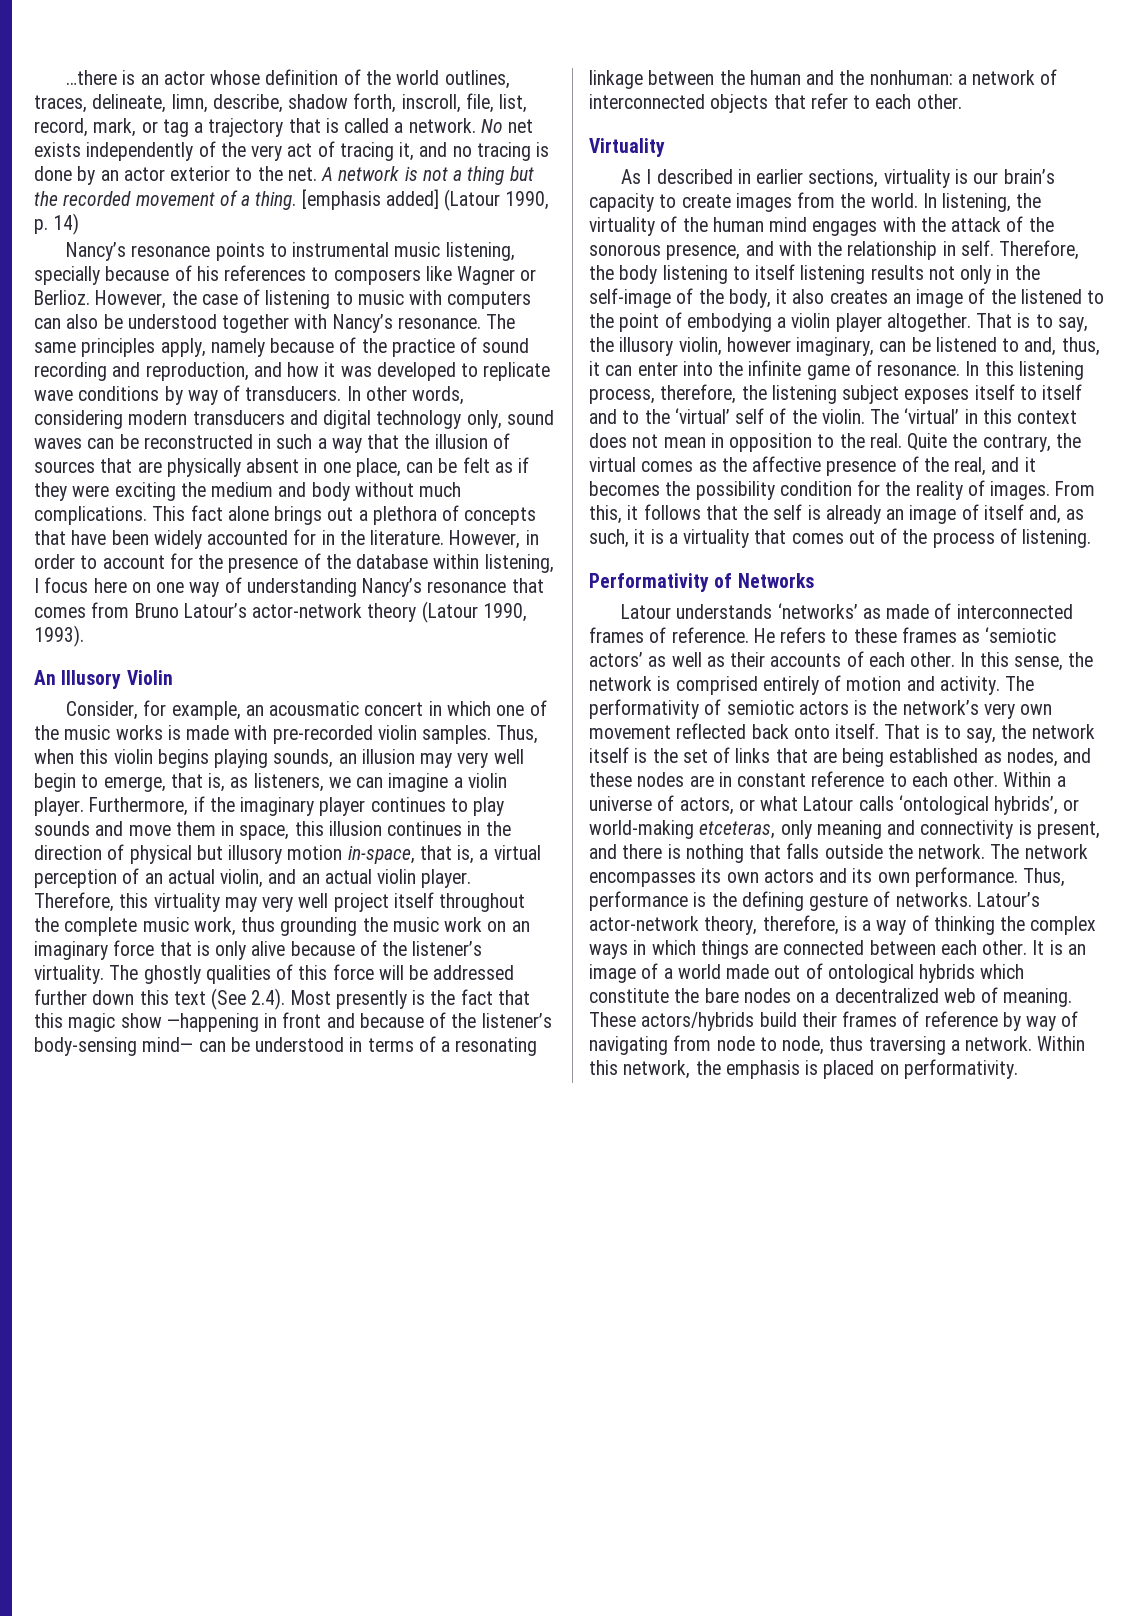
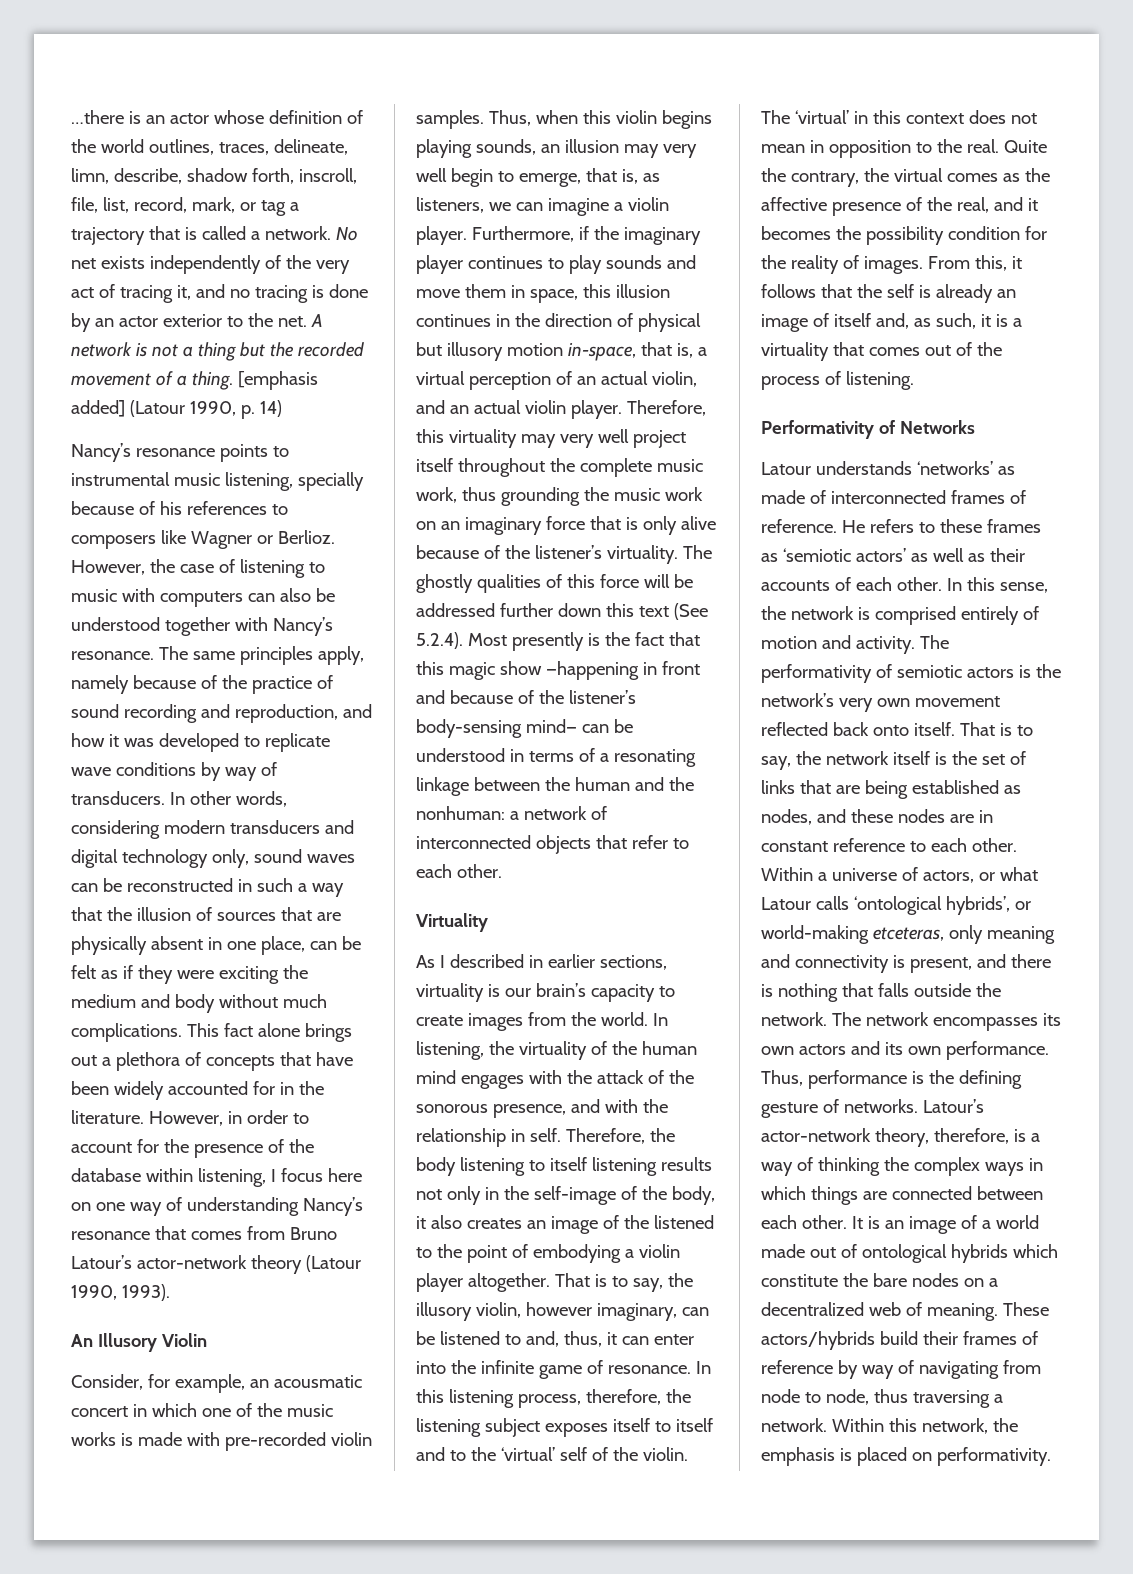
- The ghostly qualities of this force will be addressed further down this text (See 2.4). Most presently is the fact that this magic show —happening in front and because of the listener’s body-sensing mind— can be understood in terms of a resonating linkage between the human and the nonhuman: a network of interconnected objects that refer to each other.
+ The ghostly qualities of this force will be addressed further down this text (See 5.2.4). Most presently is the fact that this magic show —happening in front and because of the listener’s body-sensing mind— can be understood in terms of a resonating linkage between the human and the nonhuman: a network of interconnected objects that refer to each other.

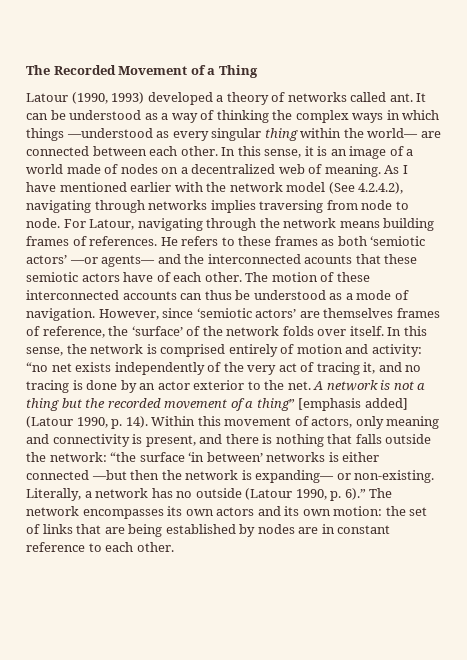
- …there is an actor whose definition of the world outlines, traces, delineate, limn, describe, shadow forth, inscroll, file, list, record, mark, or tag a trajectory that is called a network. No net exists independently of the very act of tracing it, and no tracing is done by an actor exterior to the net.
+ The Recorded Movement of a Thing
+ Latour (1990, 1993) developed a theory of networks called ant. It can be understood as a way of thinking the complex ways in which things —understood as every singular thing within the world— are connected between each other. In this sense, it is an image of a world made of nodes on a decentralized web of meaning. As I have mentioned earlier with the network model (See 4.2.4.2), navigating through networks implies traversing from node to node. For Latour, navigating through the network means building frames of references. He refers to these frames as both ‘semiotic actors’ —or agents— and the interconnected acounts that these semiotic actors have of each other. The motion of these interconnected accounts can thus be understood as a mode of navigation. However, since ‘semiotic actors’ are themselves frames of reference, the ‘surface’ of the network folds over itself. In this sense, the network is comprised entirely of motion and activity: “no net exists independently of the very act of tracing it, and no tracing is done by an actor exterior to the net.
- A network is not a thing but the recorded movement of a thing. [emphasis added] (Latour 1990, p. 14)
- Nancy’s resonance points to instrumental music listening, specially because of his references to composers like Wagner or Berlioz. However, the case of listening to music with computers can also be understood together with Nancy’s resonance. The same principles apply, namely because of the practice of sound recording and reproduction, and how it was developed to replicate wave conditions by way of transducers. In other words, considering modern transducers and digital technology only, sound waves can be reconstructed in such a way that the illusion of sources that are physically absent in one place, can be felt as if they were exciting the medium and body without much complications. This fact alone brings out a plethora of concepts that have been widely accounted for in the literature. However, in order to account for the presence of the database within listening, I focus here on one way of understanding Nancy’s resonance that comes from Bruno Latour’s actor-network theory (Latour 1990, 1993).
- An Illusory Violin
- Consider, for example, an acousmatic concert in which one of the music works is made with pre-recorded violin samples. Thus, when this violin begins playing sounds, an illusion may very well begin to emerge, that is, as listeners, we can imagine a violin player. Furthermore, if the imaginary player continues to play sounds and move them in space, this illusion continues in the direction of physical but illusory motion in-space, that is, a virtual perception of an actual violin, and an actual violin player. Therefore, this virtuality may very well project itself throughout the complete music work, thus grounding the music work on an imaginary force that is only alive because of the listener’s virtuality. The ghostly qualities of this force will be addressed further down this text (See 5.2.4). Most presently is the fact that this magic show —happening in front and because of the listener’s body-sensing mind— can be understood in terms of a resonating linkage between the human and the nonhuman: a network of interconnected objects that refer to each other.
- Virtuality
- As I described in earlier sections, virtuality is our brain’s capacity to create images from the world. In listening, the virtuality of the human mind engages with the attack of the sonorous presence, and with the relationship in self. Therefore, the body listening to itself listening results not only in the self-image of the body, it also creates an image of the listened to the point of embodying a violin player altogether. That is to say, the illusory violin, however imaginary, can be listened to and, thus, it can enter into the infinite game of resonance. In this listening process, therefore, the listening subject exposes itself to itself and to the ‘virtual’ self of the violin. The ‘virtual’ in this context does not mean in opposition to the real. Quite the contrary, the virtual comes as the affective presence of the real, and it becomes the possibility condition for the reality of images. From this, it follows that the self is already an image of itself and, as such, it is a virtuality that comes out of the process of listening.
- Performativity of Networks
- Latour understands ‘networks’ as made of interconnected frames of reference. He refers to these frames as ‘semiotic actors’ as well as their accounts of each other. In this sense, the network is comprised entirely of motion and activity. The performativity of semiotic actors is the network’s very own movement reflected back onto itself. That is to say, the network itself is the set of links that are being established as nodes, and these nodes are in constant reference to each other. Within a universe of actors, or what Latour calls ‘ontological hybrids’, or world-making etceteras, only meaning and connectivity is present, and there is nothing that falls outside the network.
+ A network is not a thing but the recorded movement of a thing” [emphasis added] (Latour 1990, p. 14). Within this movement of actors, only meaning and connectivity is present, and there is nothing that falls outside the network: “the surface ‘in between’ networks is either connected —but then the network is expanding— or non-existing. Literally, a network has no outside (Latour 1990, p. 6).”
- The network encompasses its own actors and its own performance. Thus, performance is the defining gesture of networks. Latour’s actor-network theory, therefore, is a way of thinking the complex ways in which things are connected between each other. It is an image of a world made out of ontological hybrids which constitute the bare nodes on a decentralized web of meaning. These actors/hybrids build their frames of reference by way of navigating from node to node, thus traversing a network. Within this network, the emphasis is placed on performativity.
+ The network encompasses its own actors and its own motion: the set of links that are being established by nodes are in constant reference to each other.

